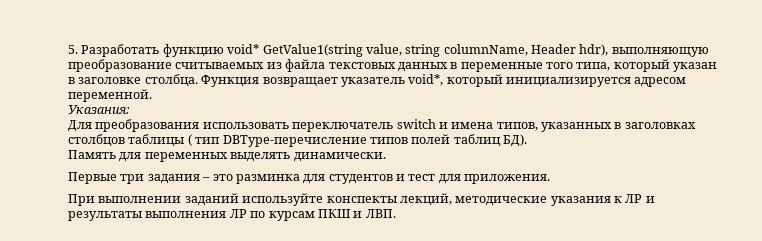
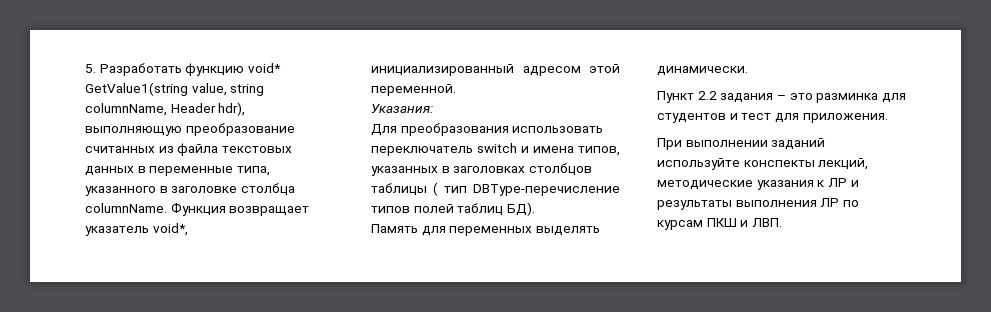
- 5. Разработать функцию void* GetValue1(string value, string columnName, Header hdr), выполняющую преобразование считываемых из файла текстовых данных в переменные того типа, который указан в заголовке столбца.
+ 5. Разработать функцию void* GetValue1(string value, string columnName, Header hdr), выполняющую преобразование считанных из файла текстовых данных в переменные типа, указанного в заголовке столбца columnName.
- Функция возвращает указатель void*, который инициализируется адресом переменной.
+ Функция возвращает указатель void*, инициализированный адресом этой переменной.
- Первые три задания – это разминка для студентов и тест для приложения.
+ Пункт 2.2 задания – это разминка для студентов и тест для приложения.

